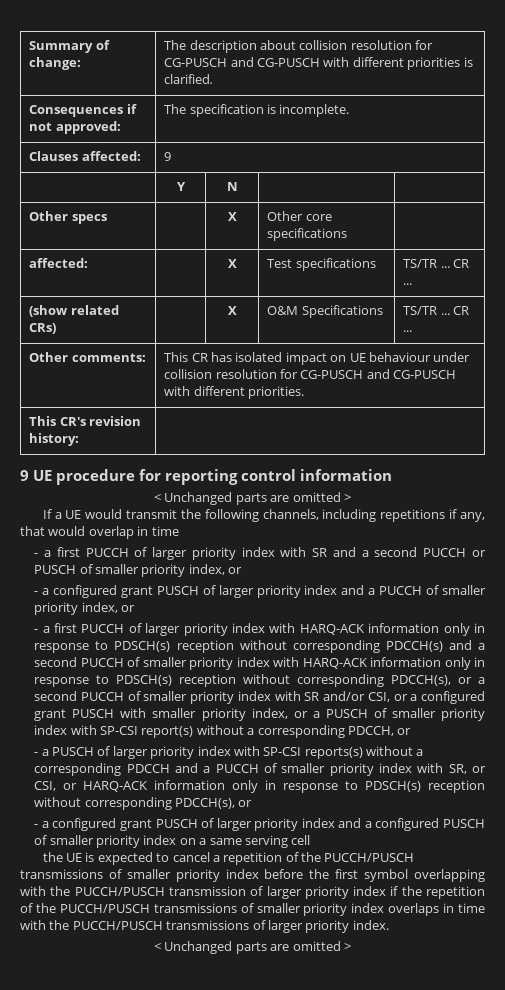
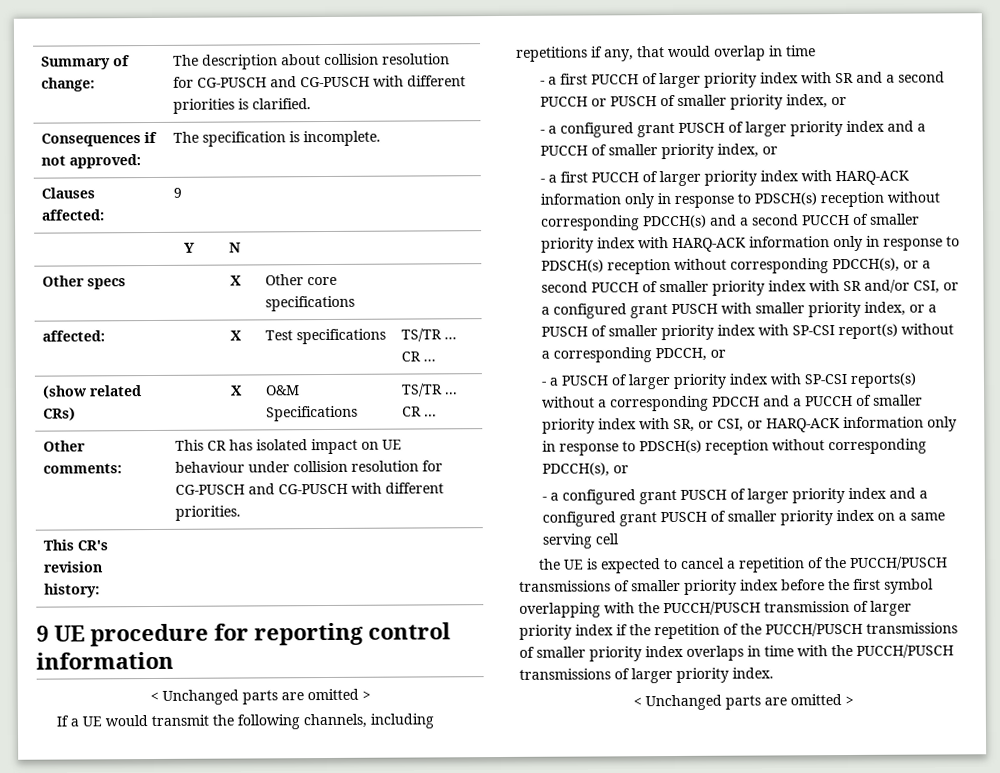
- - a configured grant PUSCH of larger priority index and a configured PUSCH of smaller priority index on a same serving cell
+ - a configured grant PUSCH of larger priority index and a configured grant PUSCH of smaller priority index on a same serving cell

